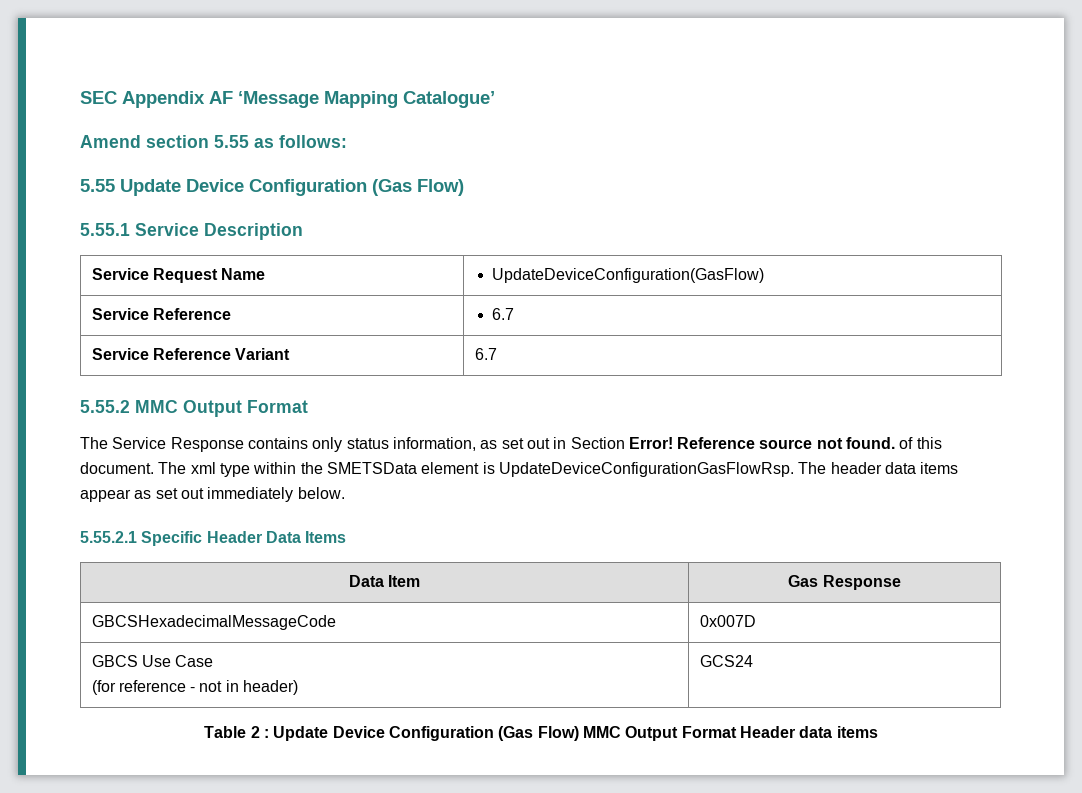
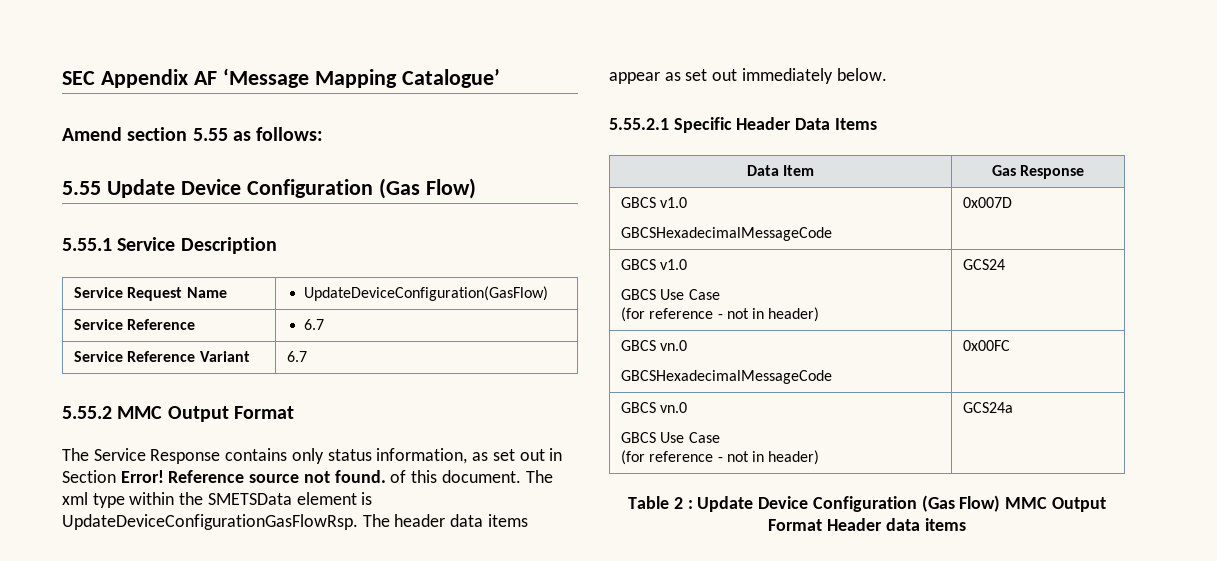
  Data Item | Gas Response
+ GBCS v1.0
  GBCSHexadecimalMessageCode | 0x007D
+ GBCS v1.0
  GBCS Use Case
  (for reference - not in header) | GCS24
+ GBCS vn.0
+ GBCSHexadecimalMessageCode | 0x00FC
+ GBCS vn.0
+ GBCS Use Case
+ (for reference - not in header) | GCS24a

